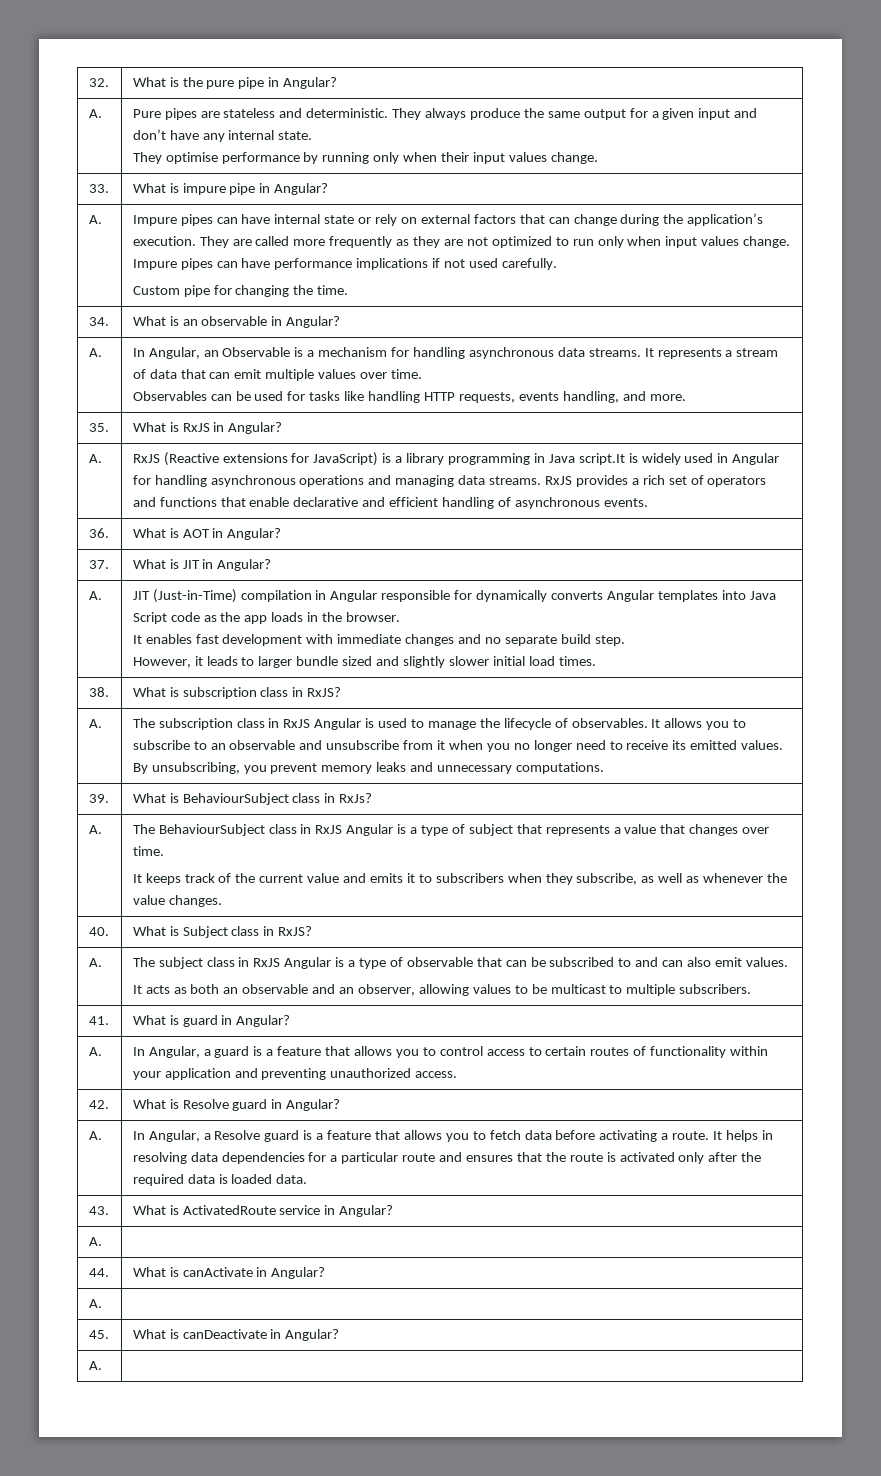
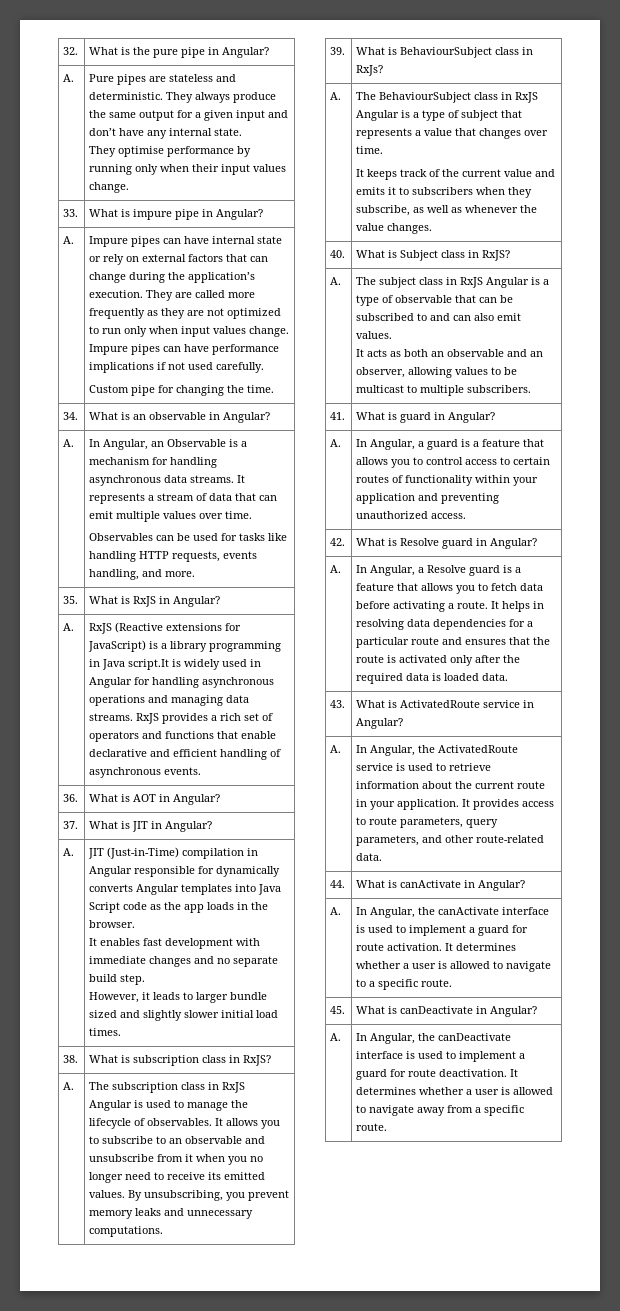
  43. | What is ActivatedRoute service in Angular?
- A. |
+ A. | In Angular, the ActivatedRoute service is used to retrieve information about the current route in your application. It provides access to route parameters, query parameters, and other route-related data.
  44. | What is canActivate in Angular?
- A. |
+ A. | In Angular, the canActivate interface is used to implement a guard for route activation. It determines whether a user is allowed to navigate to a specific route.
  45. | What is canDeactivate in Angular?
- A. |
+ A. | In Angular, the canDeactivate interface is used to implement a guard for route deactivation. It determines whether a user is allowed to navigate away from a specific route.

